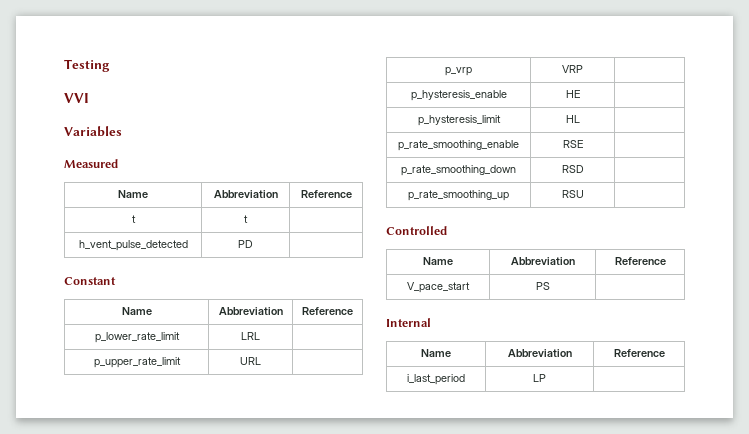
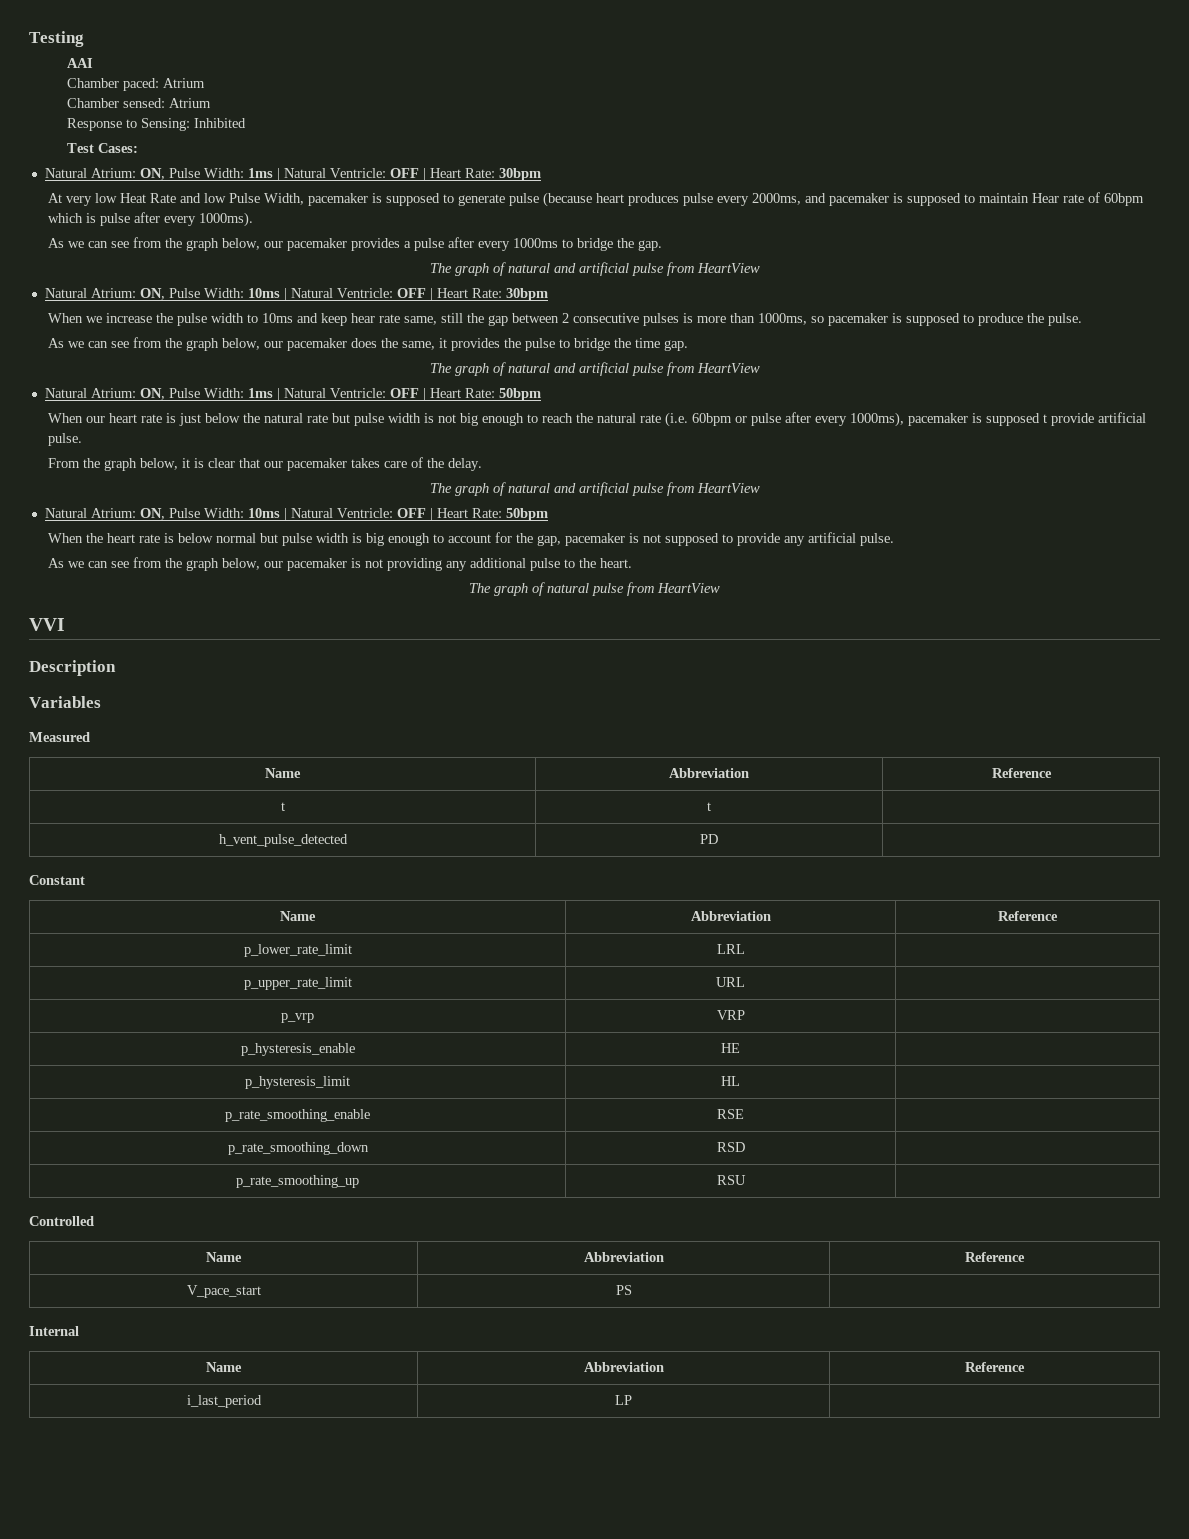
+ AAI
+ Chamber paced: Atrium
+ Chamber sensed: Atrium
+ Response to Sensing: Inhibited
+ Test Cases:
+ Natural Atrium: ON, Pulse Width: 1ms | Natural Ventricle: OFF | Heart Rate: 30bpm
+ At very low Heat Rate and low Pulse Width, pacemaker is supposed to generate pulse (because heart produces pulse every 2000ms, and pacemaker is supposed to maintain Hear rate of 60bpm which is pulse after every 1000ms).
+ As we can see from the graph below, our pacemaker provides a pulse after every 1000ms to bridge the gap.
+ The graph of natural and artificial pulse from HeartView
+ Natural Atrium: ON, Pulse Width: 10ms | Natural Ventricle: OFF | Heart Rate: 30bpm
+ When we increase the pulse width to 10ms and keep hear rate same, still the gap between 2 consecutive pulses is more than 1000ms, so pacemaker is supposed to produce the pulse.
+ As we can see from the graph below, our pacemaker does the same, it provides the pulse to bridge the time gap.
+ The graph of natural and artificial pulse from HeartView
+ Natural Atrium: ON, Pulse Width: 1ms | Natural Ventricle: OFF | Heart Rate: 50bpm
+ When our heart rate is just below the natural rate but pulse width is not big enough to reach the natural rate (i.e. 60bpm or pulse after every 1000ms), pacemaker is supposed t provide artificial pulse.
+ From the graph below, it is clear that our pacemaker takes care of the delay.
+ The graph of natural and artificial pulse from HeartView
+ Natural Atrium: ON, Pulse Width: 10ms | Natural Ventricle: OFF | Heart Rate: 50bpm
+ When the heart rate is below normal but pulse width is big enough to account for the gap, pacemaker is not supposed to provide any artificial pulse.
+ As we can see from the graph below, our pacemaker is not providing any additional pulse to the heart.
+ The graph of natural pulse from HeartView
+ Description

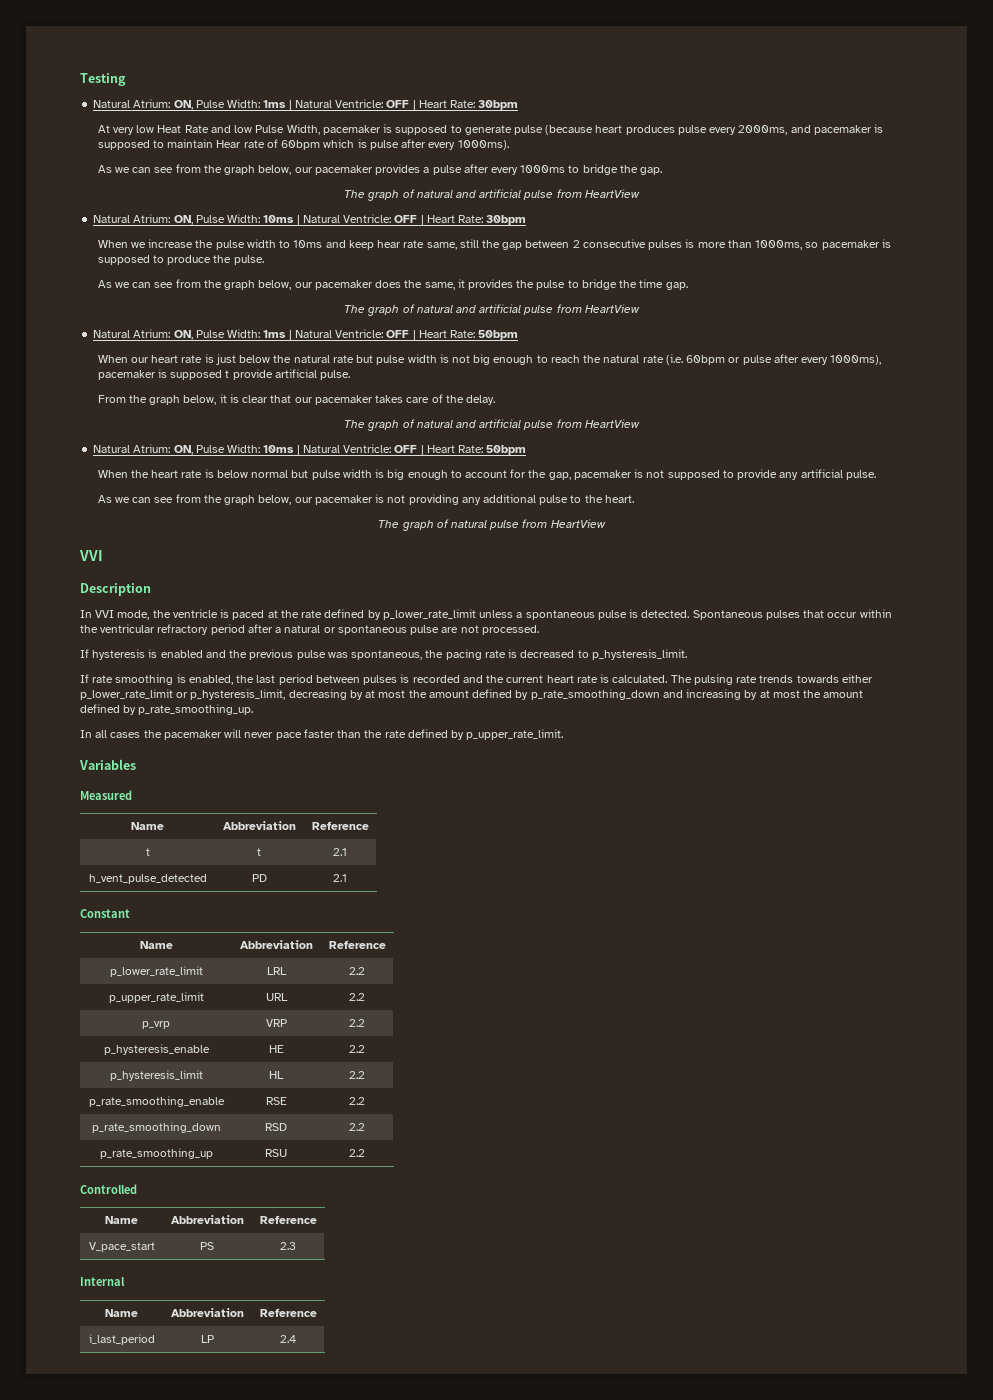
- AAI
- Chamber paced: Atrium
- Chamber sensed: Atrium
- Response to Sensing: Inhibited
- Test Cases:
+ In VVI mode, the ventricle is paced at the rate defined by p_lower_rate_limit unless a spontaneous pulse is detected. Spontaneous pulses that occur within the ventricular refractory period after a natural or spontaneous pulse are not processed.
+ If hysteresis is enabled and the previous pulse was spontaneous, the pacing rate is decreased to p_hysteresis_limit.
+ If rate smoothing is enabled, the last period between pulses is recorded and the current heart rate is calculated. The pulsing rate trends towards either p_lower_rate_limit or p_hysteresis_limit, decreasing by at most the amount defined by p_rate_smoothing_down and increasing by at most the amount defined by p_rate_smoothing_up.
+ In all cases the pacemaker will never pace faster than the rate defined by p_upper_rate_limit.
- t | t |
+ t | t | 2.1
- h_vent_pulse_detected | PD |
+ h_vent_pulse_detected | PD | 2.1
- p_lower_rate_limit | LRL |
+ p_lower_rate_limit | LRL | 2.2
- p_upper_rate_limit | URL |
+ p_upper_rate_limit | URL | 2.2
- p_vrp | VRP |
+ p_vrp | VRP | 2.2
- p_hysteresis_enable | HE |
+ p_hysteresis_enable | HE | 2.2
- p_hysteresis_limit | HL |
+ p_hysteresis_limit | HL | 2.2
- p_rate_smoothing_enable | RSE |
+ p_rate_smoothing_enable | RSE | 2.2
- p_rate_smoothing_down | RSD |
+ p_rate_smoothing_down | RSD | 2.2
- p_rate_smoothing_up | RSU |
+ p_rate_smoothing_up | RSU | 2.2
- V_pace_start | PS |
+ V_pace_start | PS | 2.3
- i_last_period | LP |
+ i_last_period | LP | 2.4

